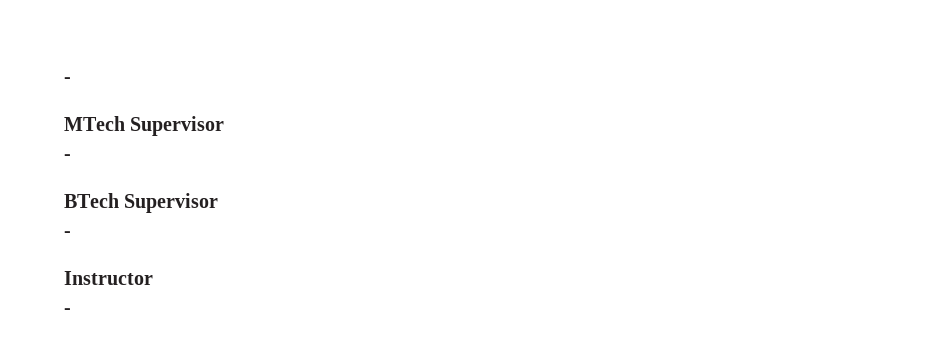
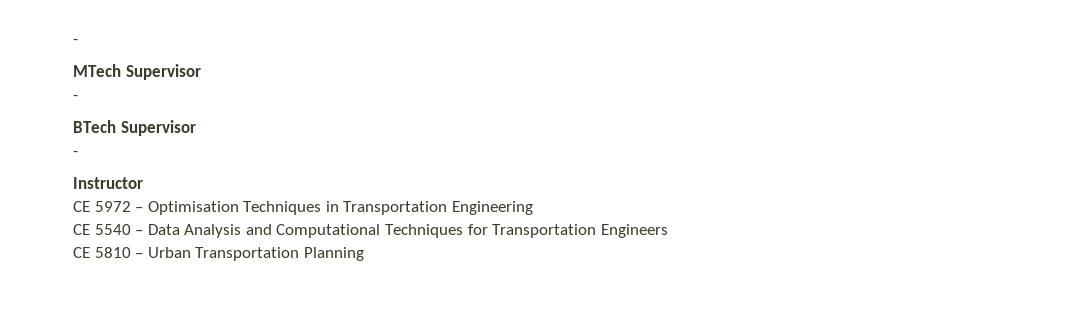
  Instructor
- -
+ CE 5972 – Optimisation Techniques in Transportation Engineering
+ CE 5540 – Data Analysis and Computational Techniques for Transportation Engineers
+ CE 5810 – Urban Transportation Planning

